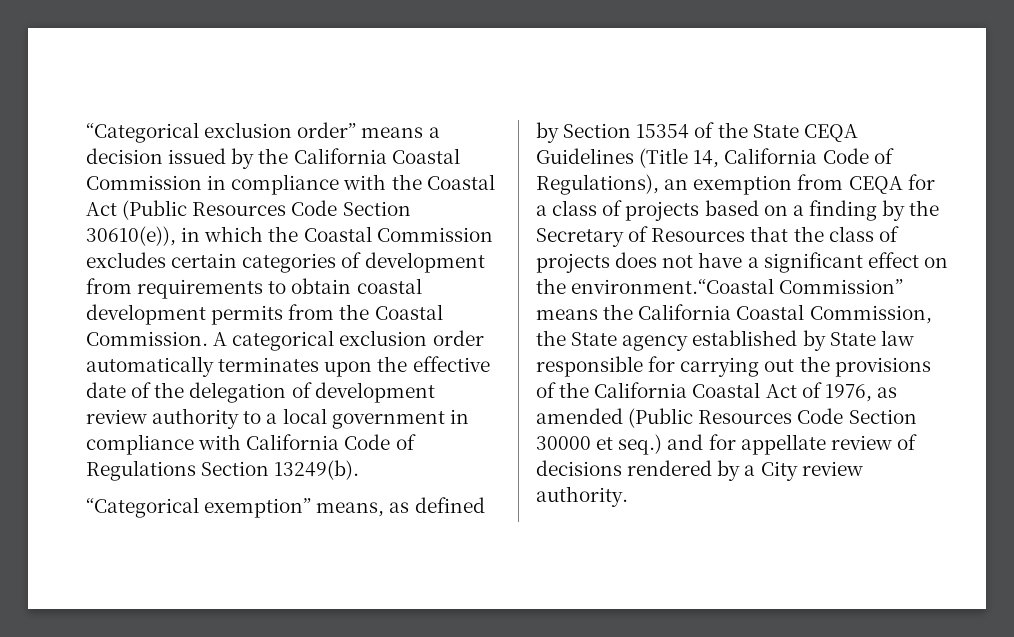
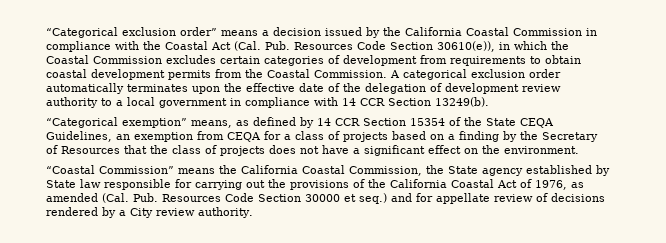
- “Categorical exclusion order” means a decision issued by the California Coastal Commission in compliance with the Coastal Act (Public Resources Code Section 30610(e)), in which the Coastal Commission excludes certain categories of development from requirements to obtain coastal development permits from the Coastal Commission.
+ “Categorical exclusion order” means a decision issued by the California Coastal Commission in compliance with the Coastal Act (Cal. Pub. Resources Code Section 30610(e)), in which the Coastal Commission excludes certain categories of development from requirements to obtain coastal development permits from the Coastal Commission.
- A categorical exclusion order automatically terminates upon the effective date of the delegation of development review authority to a local government in compliance with California Code of Regulations Section 13249(b).
+ A categorical exclusion order automatically terminates upon the effective date of the delegation of development review authority to a local government in compliance with 14 CCR Section 13249(b).
- “Categorical exemption” means, as defined by Section 15354 of the State CEQA Guidelines (Title 14, California Code of Regulations), an exemption from CEQA for a class of projects based on a finding by the Secretary of Resources that the class of projects does not have a significant effect on the environment.“Coastal Commission” means the California Coastal Commission, the State agency established by State law responsible for carrying out the provisions of the California Coastal Act of 1976, as amended (Public Resources Code Section 30000 et seq.) and for appellate review of decisions rendered by a City review authority.
+ “Categorical exemption” means, as defined by 14 CCR Section 15354 of the State CEQA Guidelines, an exemption from CEQA for a class of projects based on a finding by the Secretary of Resources that the class of projects does not have a significant effect on the environment.
+ “Coastal Commission” means the California Coastal Commission, the State agency established by State law responsible for carrying out the provisions of the California Coastal Act of 1976, as amended (Cal. Pub. Resources Code Section 30000 et seq.) and for appellate review of decisions rendered by a City review authority.

